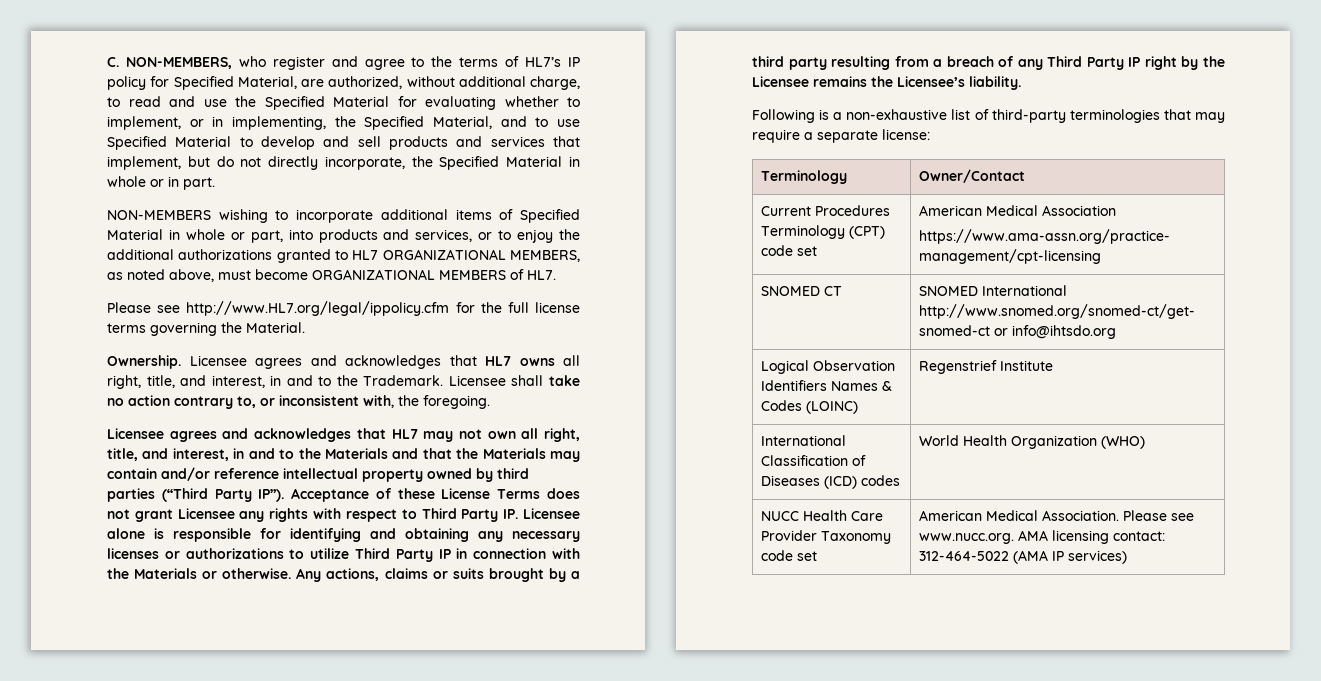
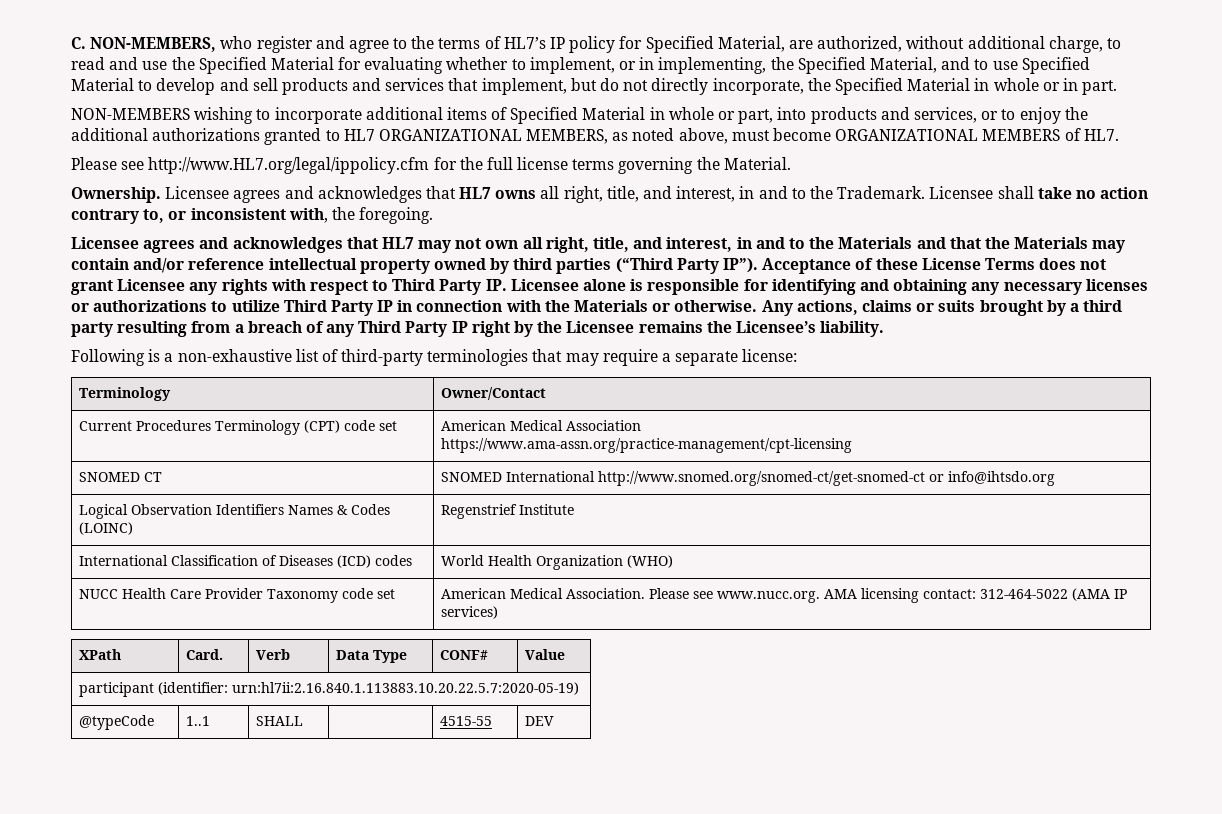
+ XPath | Card. | Verb | Data Type | CONF# | Value
+ participant (identifier: urn:hl7ii:2.16.840.1.113883.10.20.22.5.7:2020-05-19)
+ @typeCode | 1..1 | SHALL | | 4515-55 | DEV

